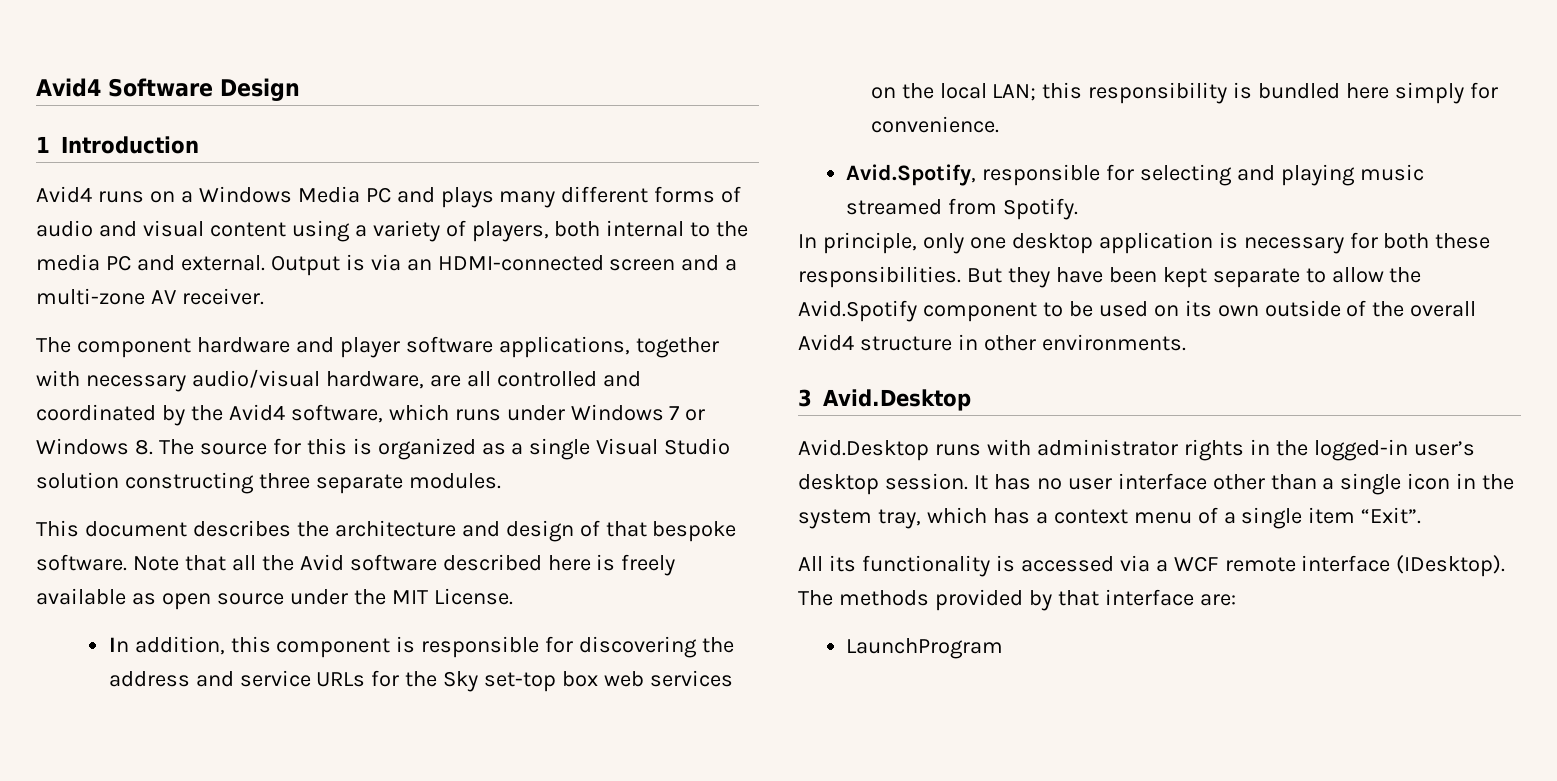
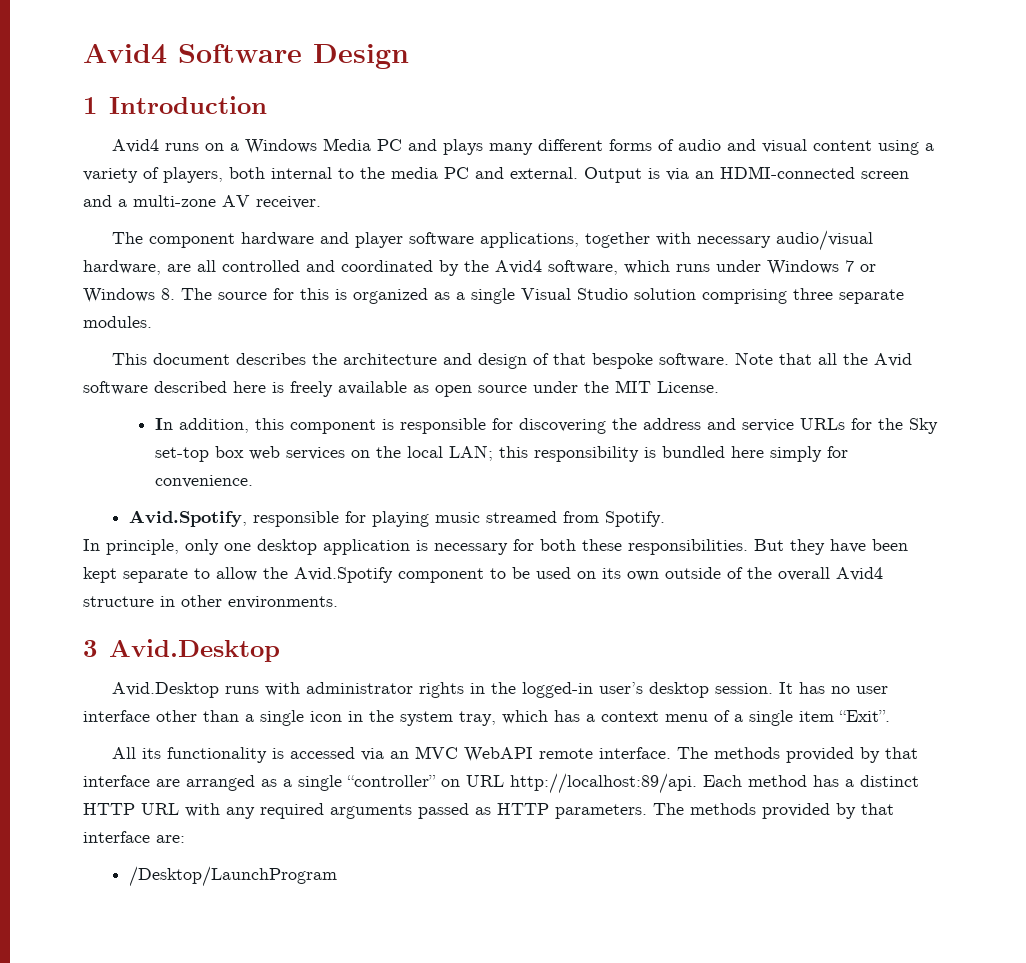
- The component hardware and player software applications, together with necessary audio/visual hardware, are all controlled and coordinated by the Avid4 software, which runs under Windows 7 or Windows 8. The source for this is organized as a single Visual Studio solution constructing three separate modules.
+ The component hardware and player software applications, together with necessary audio/visual hardware, are all controlled and coordinated by the Avid4 software, which runs under Windows 7 or Windows 8. The source for this is organized as a single Visual Studio solution comprising three separate modules.
- Avid.Spotify, responsible for selecting and playing music streamed from Spotify.
+ Avid.Spotify, responsible for playing music streamed from Spotify.
- All its functionality is accessed via a WCF remote interface (IDesktop).
+ All its functionality is accessed via an MVC WebAPI remote interface. The methods provided by that interface are arranged as a single “controller” on URL http://localhost:89/api. Each method has a distinct HTTP URL with any required arguments passed as HTTP parameters.
- LaunchProgram
+ /Desktop/LaunchProgram

